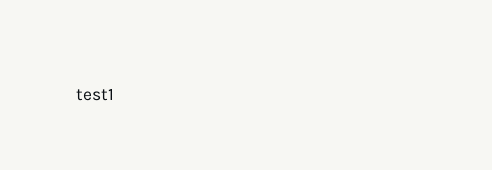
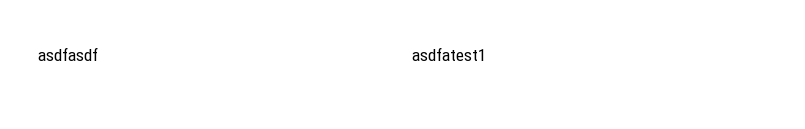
- test1
+ asdfasdf
+ asdfatest1

